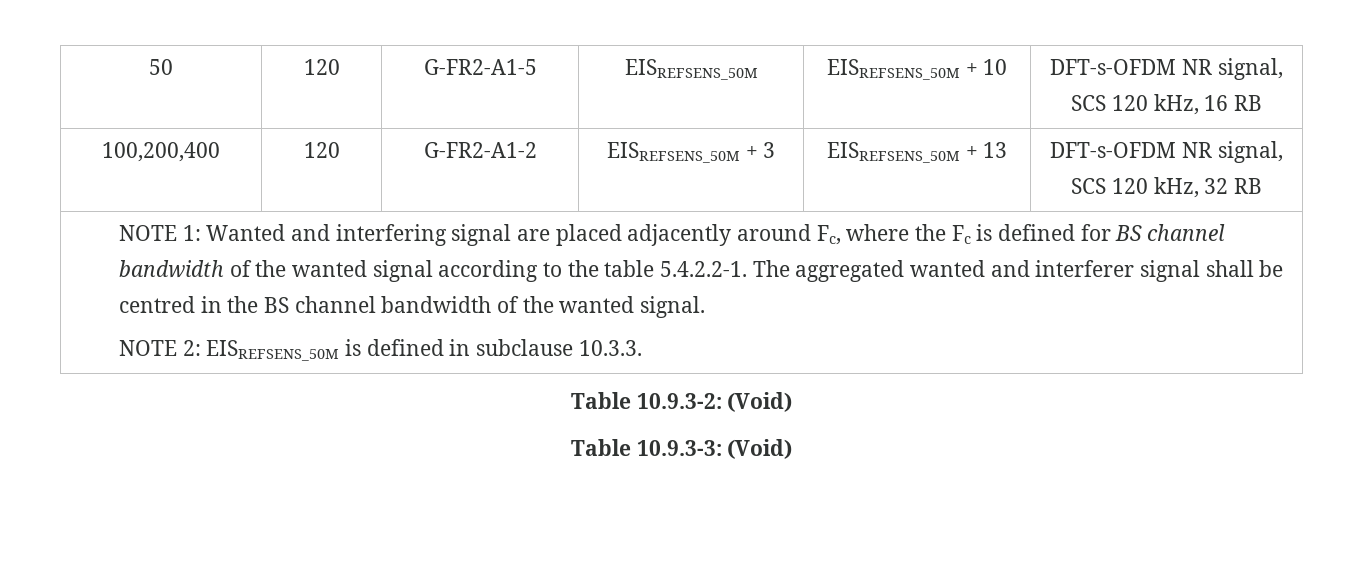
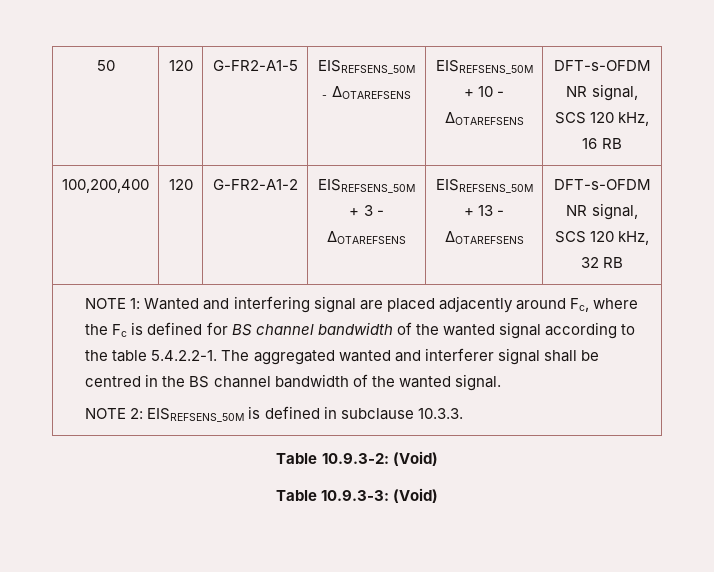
- 50 | 120 | G-FR2-A1-5 | EISREFSENS_50M | EISREFSENS_50M + 10 | DFT-s-OFDM NR signal, SCS 120 kHz, 16 RB
+ 50 | 120 | G-FR2-A1-5 | EISREFSENS_50M - ΔOTAREFSENS | EISREFSENS_50M + 10 - ΔOTAREFSENS | DFT-s-OFDM NR signal, SCS 120 kHz, 16 RB
- 100,200,400 | 120 | G-FR2-A1-2 | EISREFSENS_50M + 3 | EISREFSENS_50M + 13 | DFT-s-OFDM NR signal, SCS 120 kHz, 32 RB
+ 100,200,400 | 120 | G-FR2-A1-2 | EISREFSENS_50M + 3 - ΔOTAREFSENS | EISREFSENS_50M + 13 - ΔOTAREFSENS | DFT-s-OFDM NR signal, SCS 120 kHz, 32 RB

